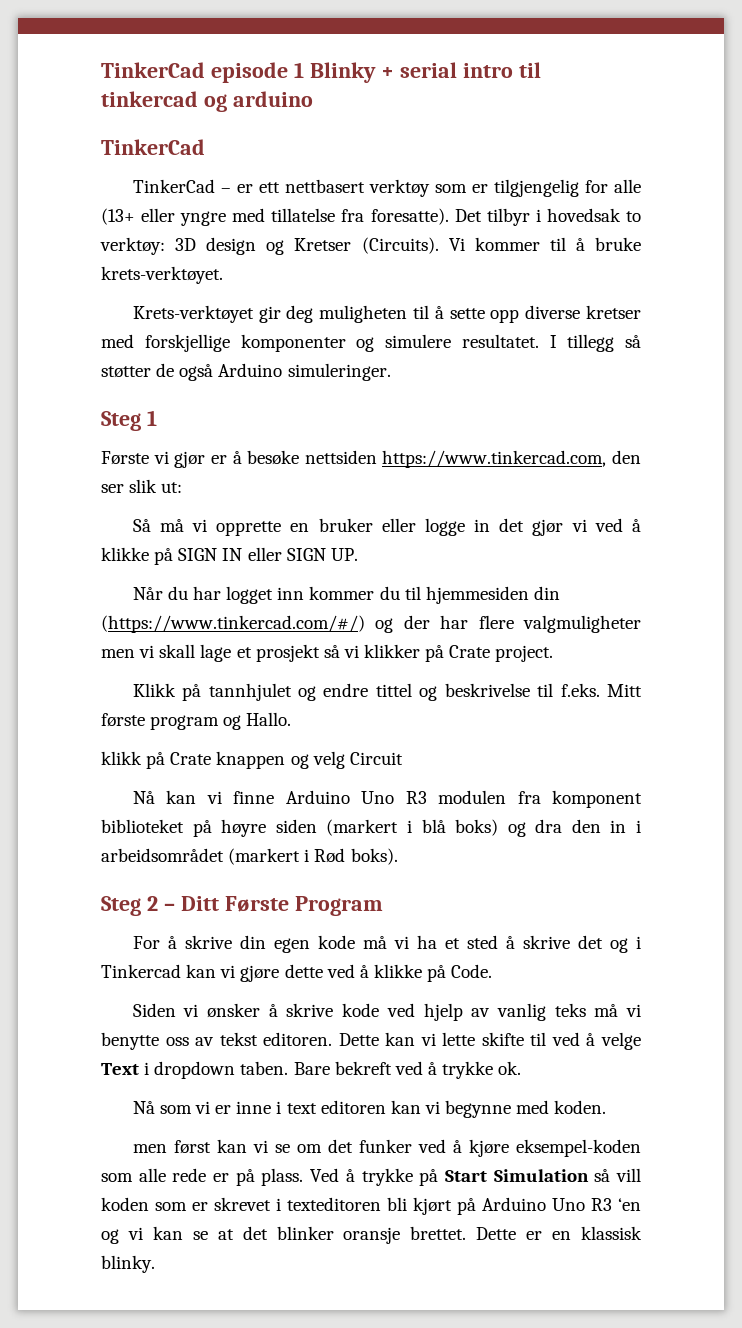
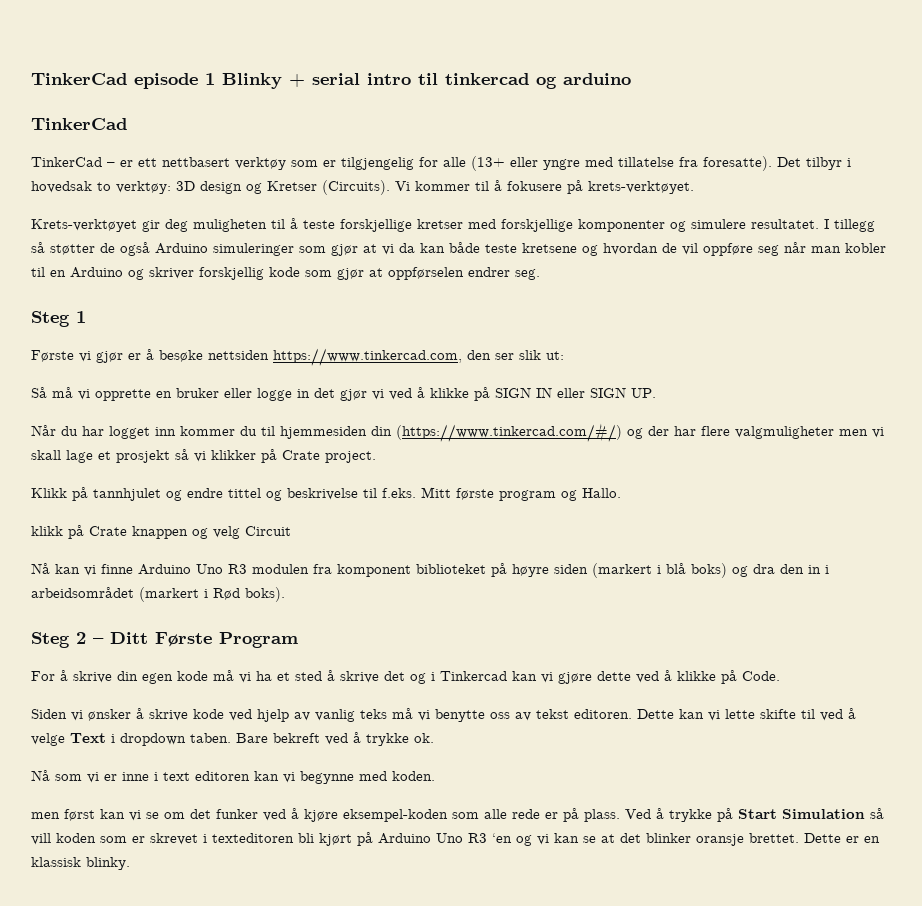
- Vi kommer til å bruke krets-verktøyet.
+ Vi kommer til å fokusere på krets-verktøyet.
- Krets-verktøyet gir deg muligheten til å sette opp diverse kretser med forskjellige komponenter og simulere resultatet.
+ Krets-verktøyet gir deg muligheten til å teste forskjellige kretser med forskjellige komponenter og simulere resultatet.
- I tillegg så støtter de også Arduino simuleringer.
+ I tillegg så støtter de også Arduino simuleringer som gjør at vi da kan både teste kretsene og hvordan de vil oppføre seg når man kobler til en Arduino og skriver forskjellig kode som gjør at oppførselen endrer seg.

